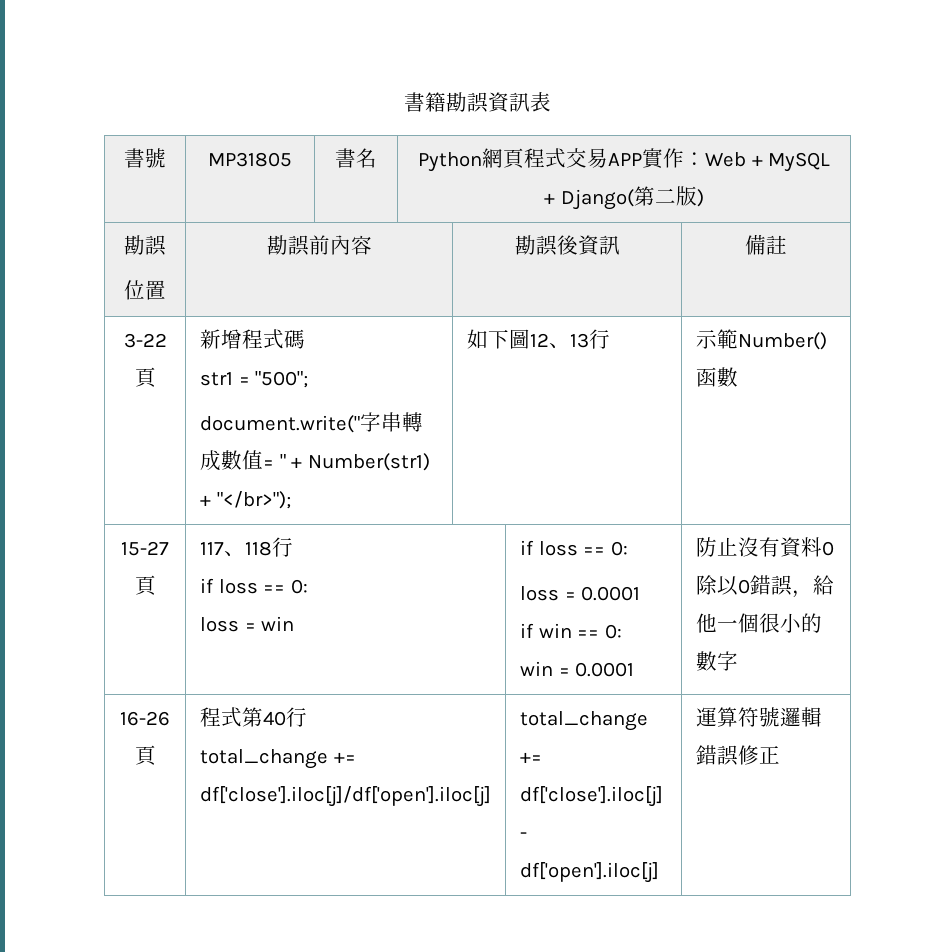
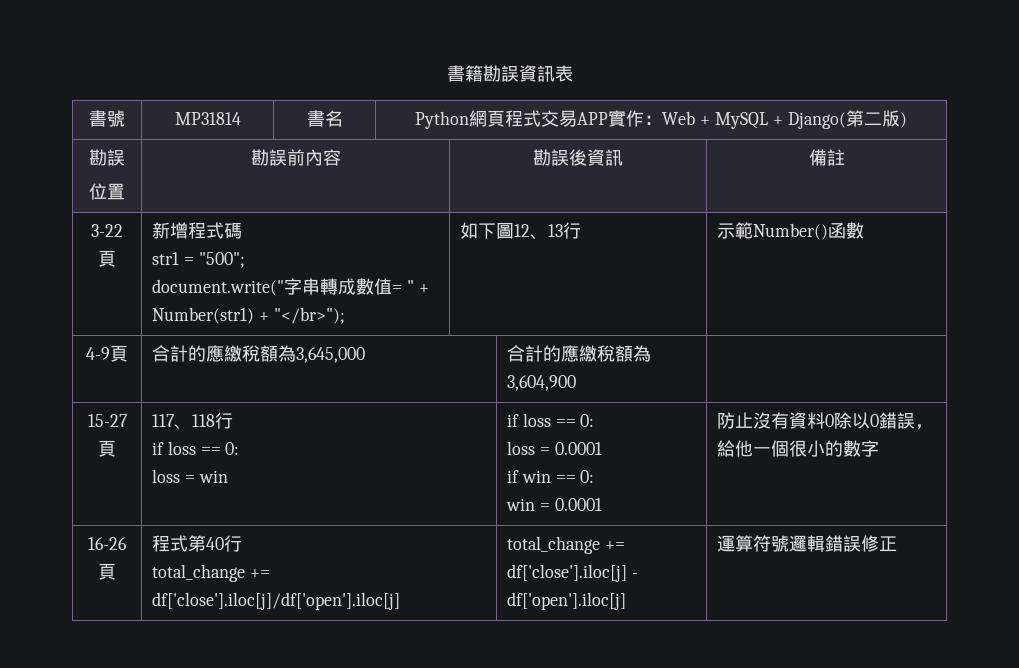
- 書號 | MP31805 | 書名 | Python網頁程式交易APP實作：Web + MySQL + Django(第二版)
+ 書號 | MP31814 | 書名 | Python網頁程式交易APP實作：Web + MySQL + Django(第二版)
+ 4-9頁 | 合計的應繳稅額為3,645,000 | 合計的應繳稅額為3,604,900 |

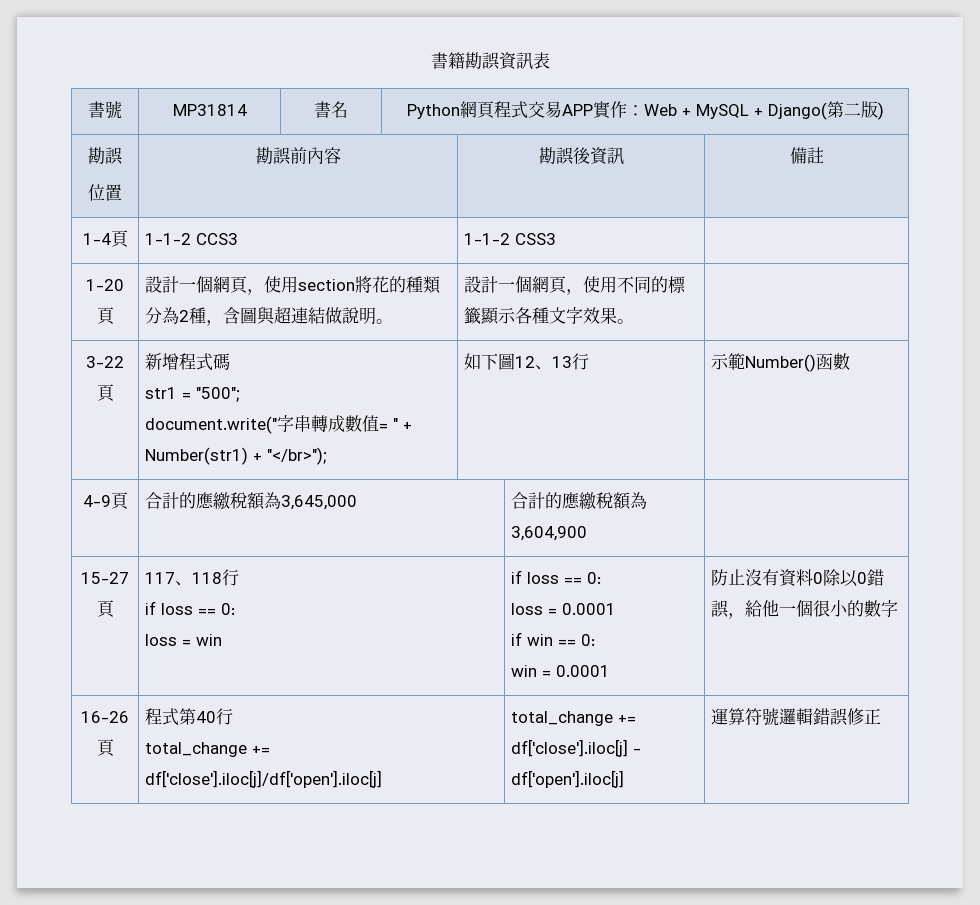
+ 1-4頁 | 1-1-2 CCS3 | 1-1-2 CSS3 |
+ 1-20頁 | 設計一個網頁，使用section將花的種類分為2種，含圖與超連結做說明。 | 設計一個網頁，使用不同的標籤顯示各種文字效果。 |

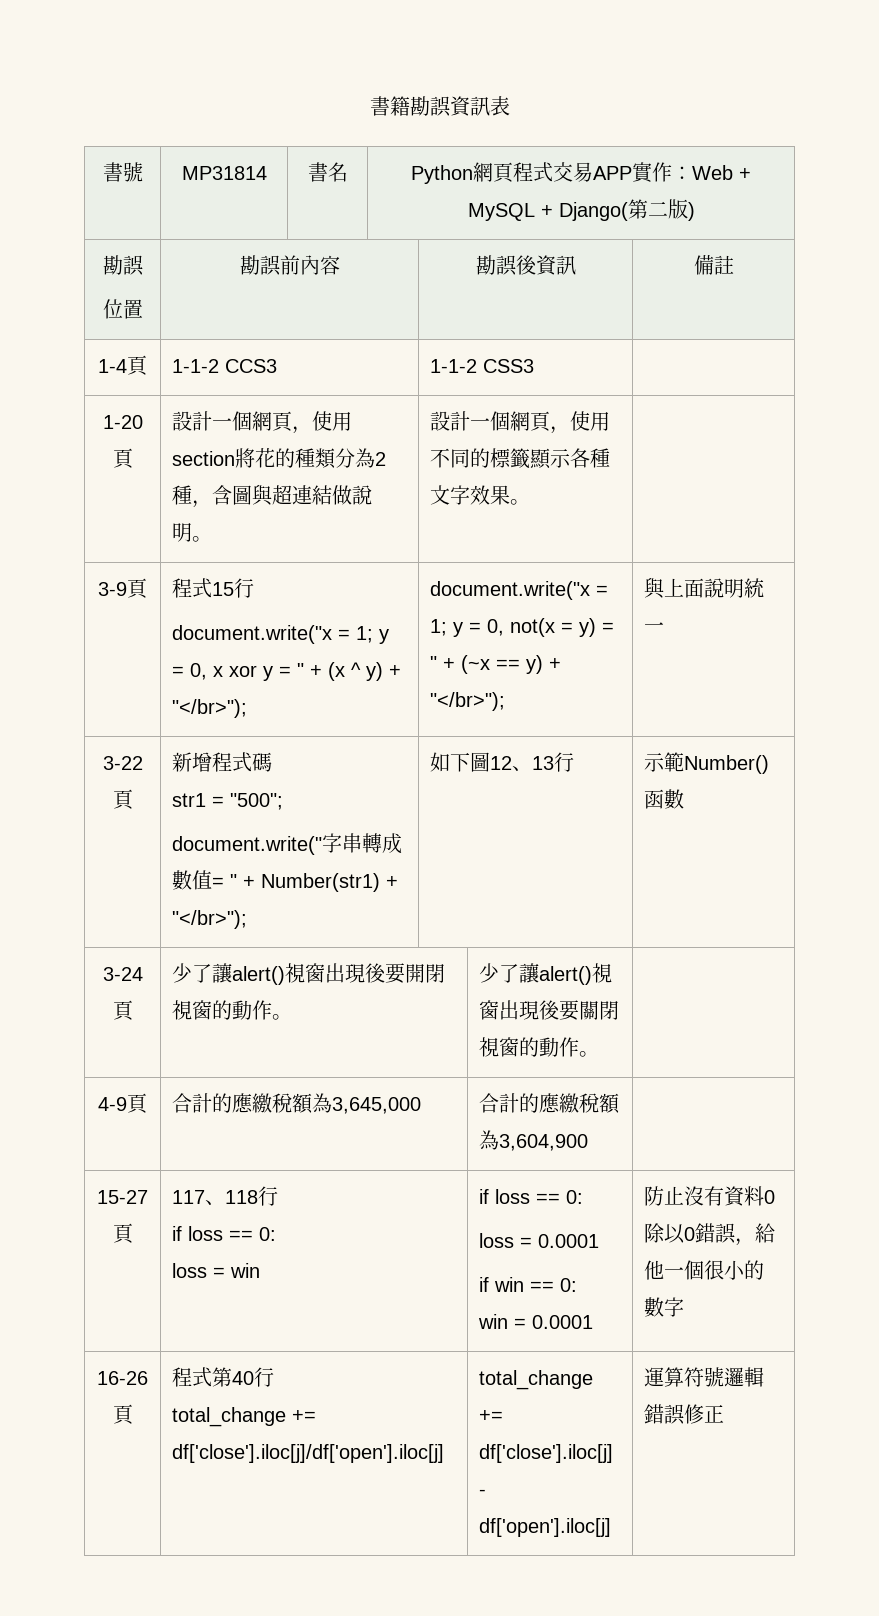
+ 3-9頁 | 程式15行
+ document.write("x = 1; y = 0, x xor y = " + (x ^ y) + "</br>"); | document.write("x = 1; y = 0, not(x = y) = " + (~x == y) + "</br>"); | 與上面說明統一
+ 3-24頁 | 少了讓alert()視窗出現後要開閉視窗的動作。 | 少了讓alert()視窗出現後要關閉視窗的動作。 |

